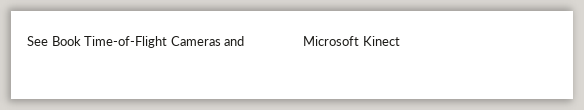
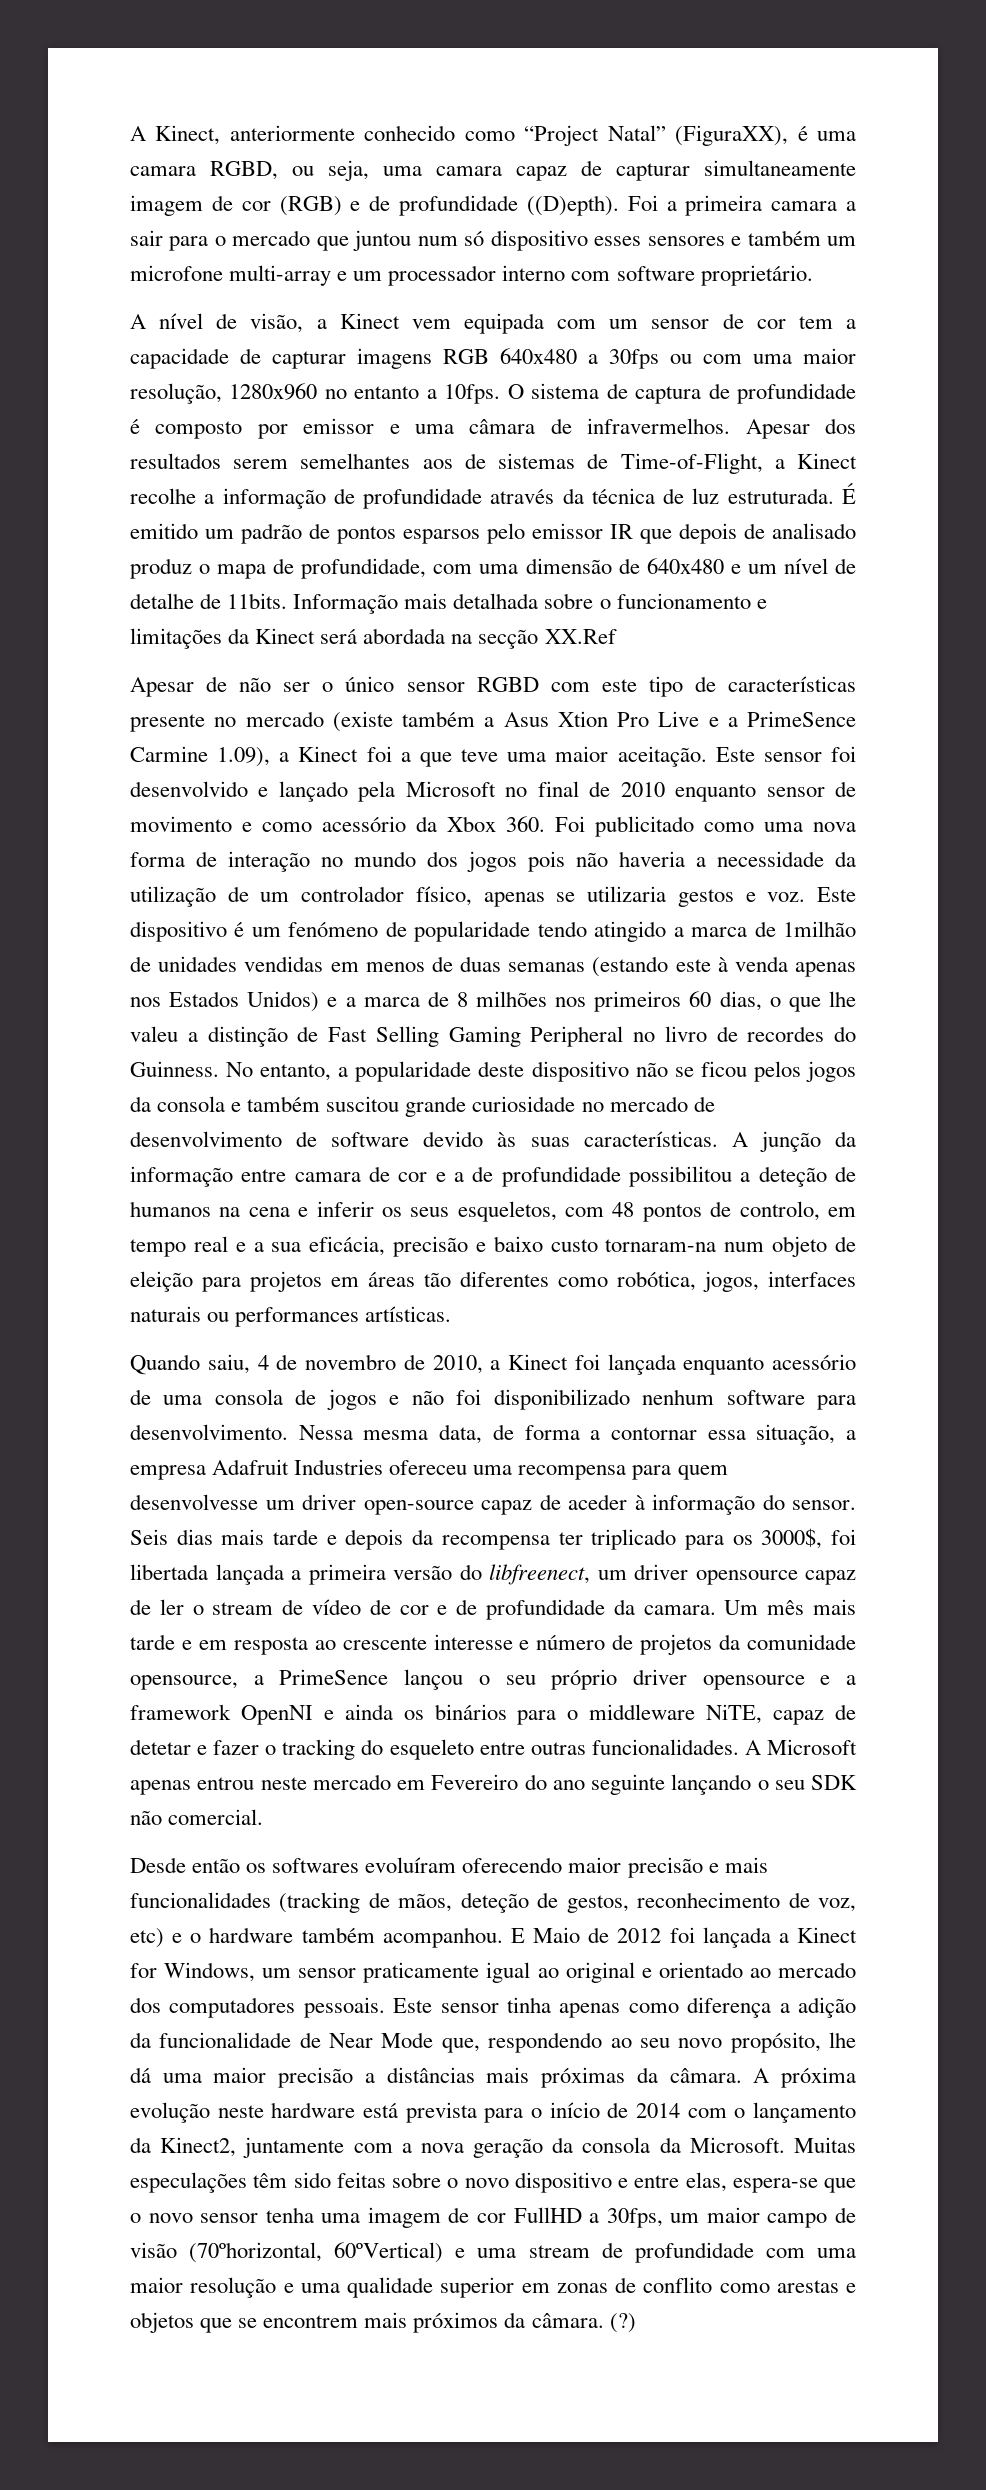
- See Book Time-of-Flight Cameras and Microsoft Kinect
+ A Kinect, anteriormente conhecido como “Project Natal” (FiguraXX), é uma camara RGBD, ou seja, uma camara capaz de capturar simultaneamente imagem de cor (RGB) e de profundidade ((D)epth). Foi a primeira camara a sair para o mercado que juntou num só dispositivo esses sensores e também um microfone multi-array e um processador interno com software proprietário.
+ A nível de visão, a Kinect vem equipada com um sensor de cor tem a capacidade de capturar imagens RGB 640x480 a 30fps ou com uma maior resolução, 1280x960 no entanto a 10fps. O sistema de captura de profundidade é composto por emissor e uma câmara de infravermelhos. Apesar dos resultados serem semelhantes aos de sistemas de Time-of-Flight, a Kinect recolhe a informação de profundidade através da técnica de luz estruturada. É emitido um padrão de pontos esparsos pelo emissor IR que depois de analisado produz o mapa de profundidade, com uma dimensão de 640x480 e um nível de detalhe de 11bits. Informação mais detalhada sobre o funcionamento e limitações da Kinect será abordada na secção XX.Ref
+ Apesar de não ser o único sensor RGBD com este tipo de características presente no mercado (existe também a Asus Xtion Pro Live e a PrimeSence Carmine 1.09), a Kinect foi a que teve uma maior aceitação. Este sensor foi desenvolvido e lançado pela Microsoft no final de 2010 enquanto sensor de movimento e como acessório da Xbox 360. Foi publicitado como uma nova forma de interação no mundo dos jogos pois não haveria a necessidade da utilização de um controlador físico, apenas se utilizaria gestos e voz. Este dispositivo é um fenómeno de popularidade tendo atingido a marca de 1milhão de unidades vendidas em menos de duas semanas (estando este à venda apenas nos Estados Unidos) e a marca de 8 milhões nos primeiros 60 dias, o que lhe valeu a distinção de Fast Selling Gaming Peripheral no livro de recordes do Guinness. No entanto, a popularidade deste dispositivo não se ficou pelos jogos da consola e também suscitou grande curiosidade no mercado de desenvolvimento de software devido às suas características. A junção da informação entre camara de cor e a de profundidade possibilitou a deteção de humanos na cena e inferir os seus esqueletos, com 48 pontos de controlo, em tempo real e a sua eficácia, precisão e baixo custo tornaram-na num objeto de eleição para projetos em áreas tão diferentes como robótica, jogos, interfaces naturais ou performances artísticas.
+ Quando saiu, 4 de novembro de 2010, a Kinect foi lançada enquanto acessório de uma consola de jogos e não foi disponibilizado nenhum software para desenvolvimento. Nessa mesma data, de forma a contornar essa situação, a empresa Adafruit Industries ofereceu uma recompensa para quem desenvolvesse um driver open-source capaz de aceder à informação do sensor. Seis dias mais tarde e depois da recompensa ter triplicado para os 3000$, foi libertada lançada a primeira versão do libfreenect, um driver opensource capaz de ler o stream de vídeo de cor e de profundidade da camara. Um mês mais tarde e em resposta ao crescente interesse e número de projetos da comunidade opensource, a PrimeSence lançou o seu próprio driver opensource e a framework OpenNI e ainda os binários para o middleware NiTE, capaz de detetar e fazer o tracking do esqueleto entre outras funcionalidades. A Microsoft apenas entrou neste mercado em Fevereiro do ano seguinte lançando o seu SDK não comercial.
+ Desde então os softwares evoluíram oferecendo maior precisão e mais funcionalidades (tracking de mãos, deteção de gestos, reconhecimento de voz, etc) e o hardware também acompanhou. E Maio de 2012 foi lançada a Kinect for Windows, um sensor praticamente igual ao original e orientado ao mercado dos computadores pessoais. Este sensor tinha apenas como diferença a adição da funcionalidade de Near Mode que, respondendo ao seu novo propósito, lhe dá uma maior precisão a distâncias mais próximas da câmara. A próxima evolução neste hardware está prevista para o início de 2014 com o lançamento da Kinect2, juntamente com a nova geração da consola da Microsoft. Muitas especulações têm sido feitas sobre o novo dispositivo e entre elas, espera-se que o novo sensor tenha uma imagem de cor FullHD a 30fps, um maior campo de visão (70ºhorizontal, 60ºVertical) e uma stream de profundidade com uma maior resolução e uma qualidade superior em zonas de conflito como arestas e objetos que se encontrem mais próximos da câmara. (?)

